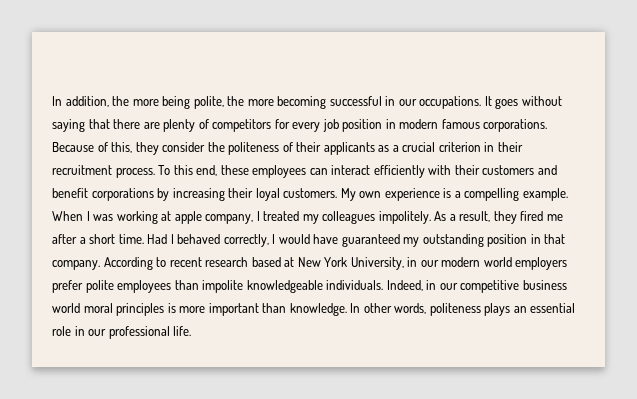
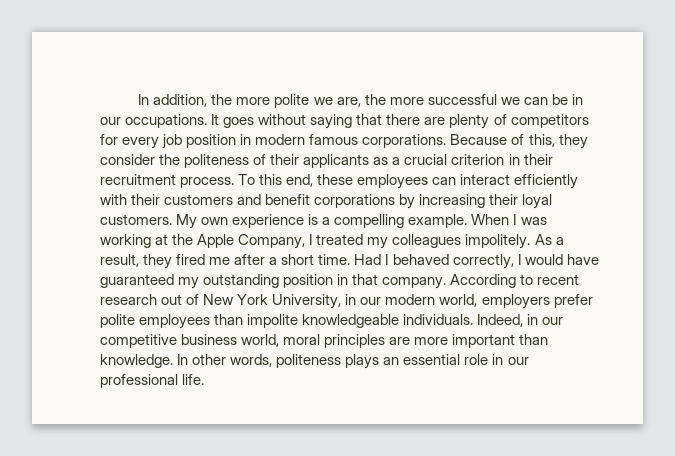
- In addition, the more being polite, the more becoming successful in our occupations.
+ In addition, the more polite we are, the more successful we can be in our occupations.
- When I was working at apple company, I treated my colleagues impolitely.
+ When I was working at the Apple Company, I treated my colleagues impolitely.
- According to recent research based at New York University, in our modern world employers prefer polite employees than impolite knowledgeable individuals.
+ According to recent research out of New York University, in our modern world, employers prefer polite employees than impolite knowledgeable individuals.
- Indeed, in our competitive business world moral principles is more important than knowledge.
+ Indeed, in our competitive business world, moral principles are more important than knowledge.

